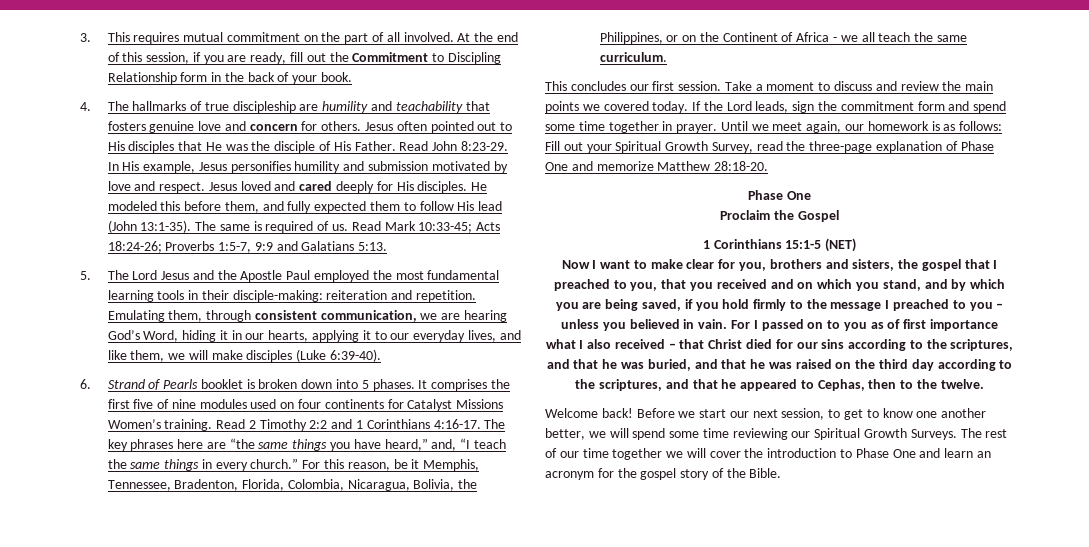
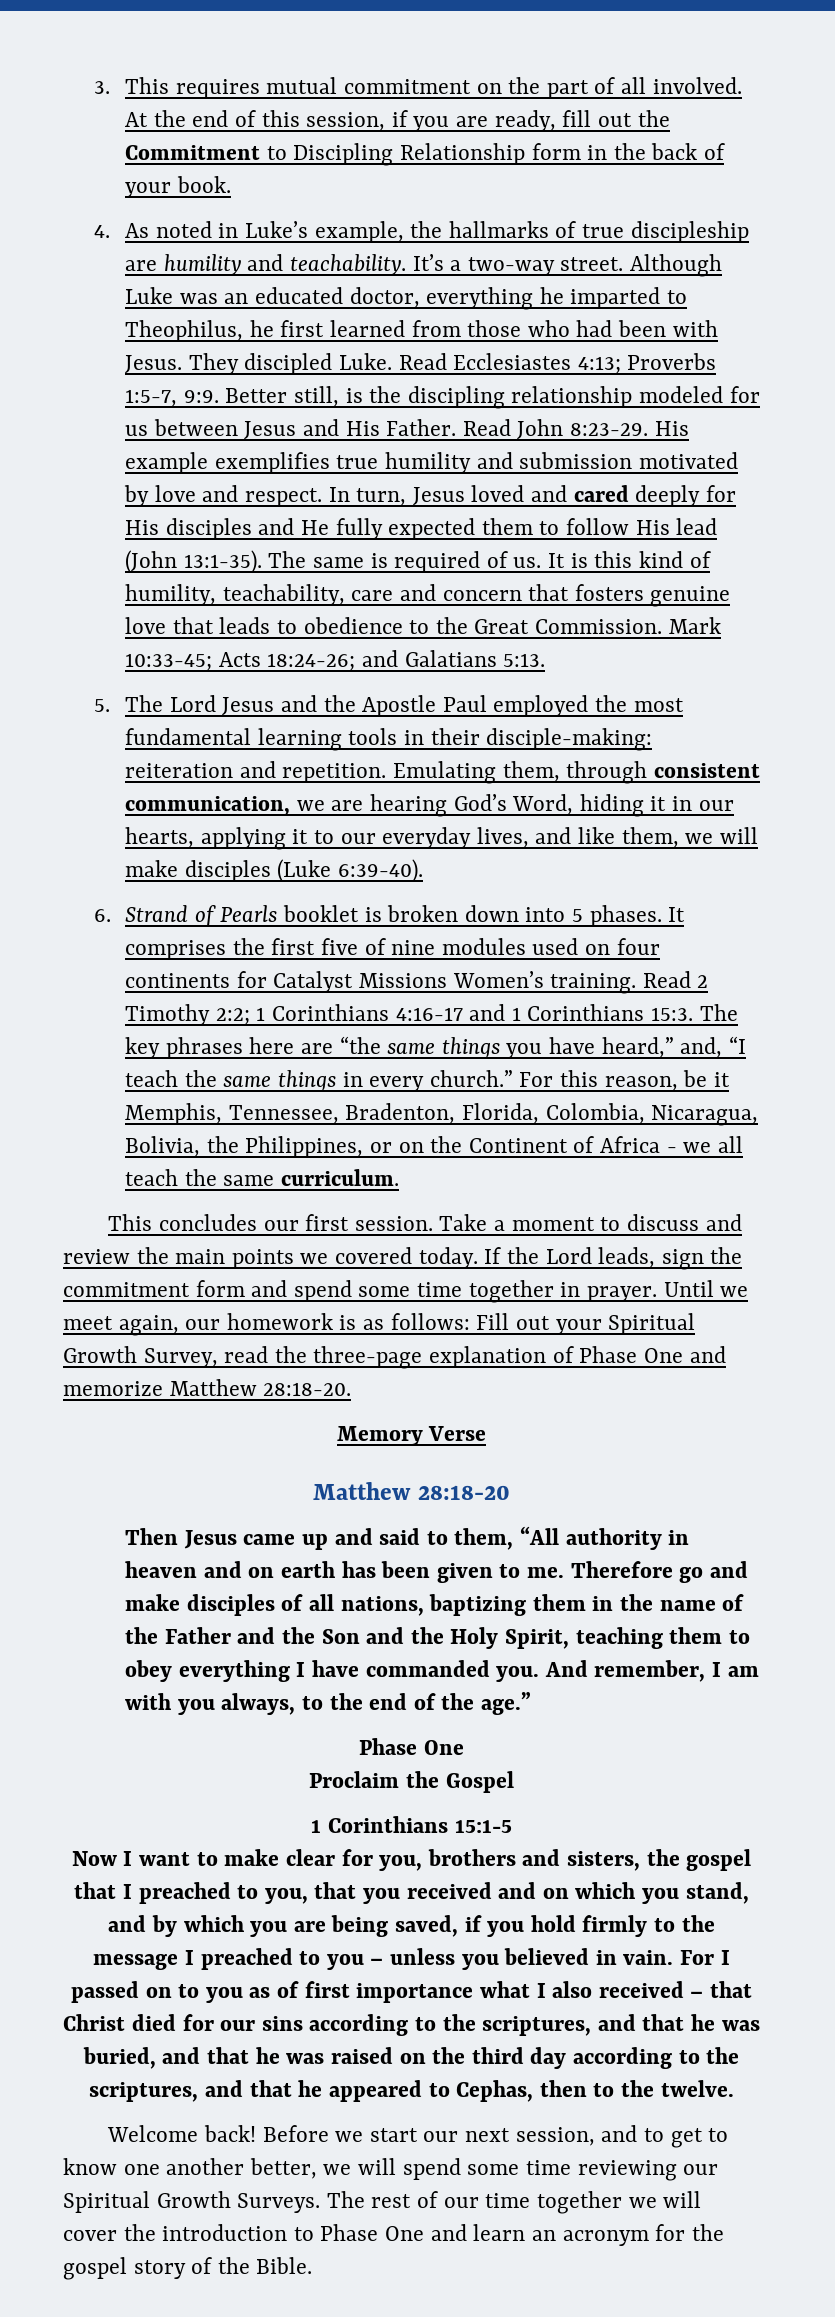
- 4. The hallmarks of true discipleship are humility and teachability that fosters genuine love and concern for others. Jesus often pointed out to His disciples that He was the disciple of His Father.
+ 4. As noted in Luke’s example, the hallmarks of true discipleship are humility and teachability. It’s a two-way street. Although Luke was an educated doctor, everything he imparted to Theophilus, he first learned from those who had been with Jesus. They discipled Luke. Read Ecclesiastes 4:13; Proverbs 1:5-7, 9:9. Better still, is the discipling relationship modeled for us between Jesus and His Father.
- In His example, Jesus personifies humility and submission motivated by love and respect.
+ His example exemplifies true humility and submission motivated by love and respect.
- Jesus loved and cared deeply for His disciples. He modeled this before them, and fully expected them to follow His lead (John 13:1-35).
+ In turn, Jesus loved and cared deeply for His disciples and He fully expected them to follow His lead (John 13:1-35).
- Read Mark 10:33-45; Acts 18:24-26; Proverbs 1:5-7, 9:9 and Galatians 5:13.
+ It is this kind of humility, teachability, care and concern that fosters genuine love that leads to obedience to the Great Commission. Mark 10:33-45; Acts 18:24-26; and Galatians 5:13.
- Read 2 Timothy 2:2 and 1 Corinthians 4:16-17.
+ Read 2 Timothy 2:2; 1 Corinthians 4:16-17 and 1 Corinthians 15:3.
+ Memory Verse
+ Matthew 28:18-20
+ Then Jesus came up and said to them, “All authority in heaven and on earth has been given to me. Therefore go and make disciples of all nations, baptizing them in the name of the Father and the Son and the Holy Spirit, teaching them to obey everything I have commanded you. And remember, I am with you always, to the end of the age.”
- 1 Corinthians 15:1-5 (NET)
+ 1 Corinthians 15:1-5
- Before we start our next session, to get to know one another better, we will spend some time reviewing our Spiritual Growth Surveys.
+ Before we start our next session, and to get to know one another better, we will spend some time reviewing our Spiritual Growth Surveys.

